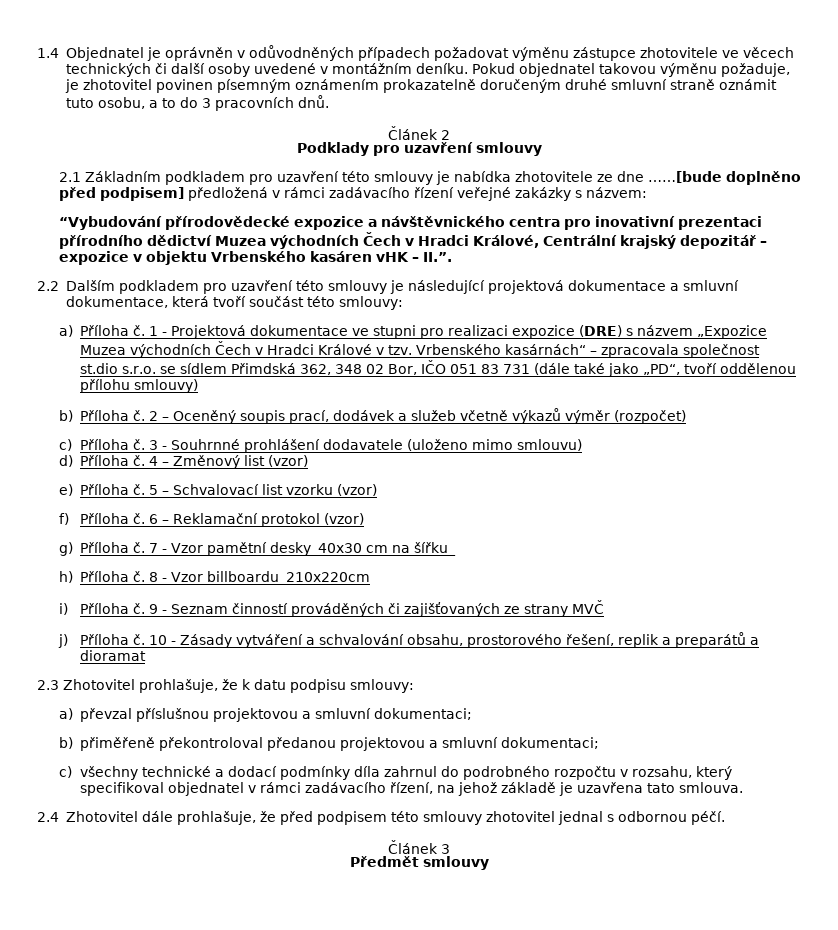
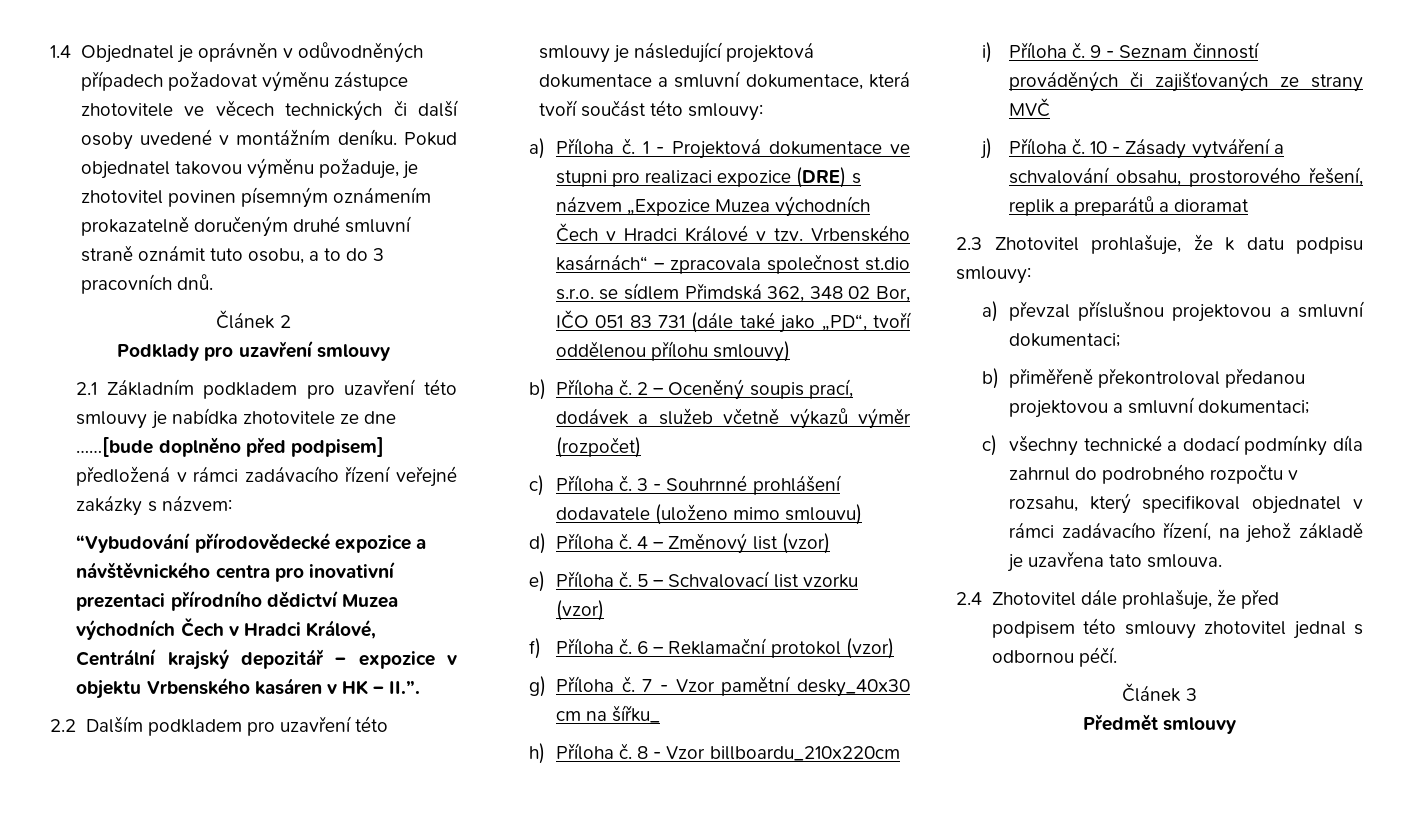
- “Vybudování přírodovědecké expozice a návštěvnického centra pro inovativní prezentaci přírodního dědictví Muzea východních Čech v Hradci Králové, Centrální krajský depozitář – expozice v objektu Vrbenského kasáren vHK – II.”.
+ “Vybudování přírodovědecké expozice a návštěvnického centra pro inovativní prezentaci přírodního dědictví Muzea východních Čech v Hradci Králové, Centrální krajský depozitář – expozice v objektu Vrbenského kasáren v HK – II.”.

